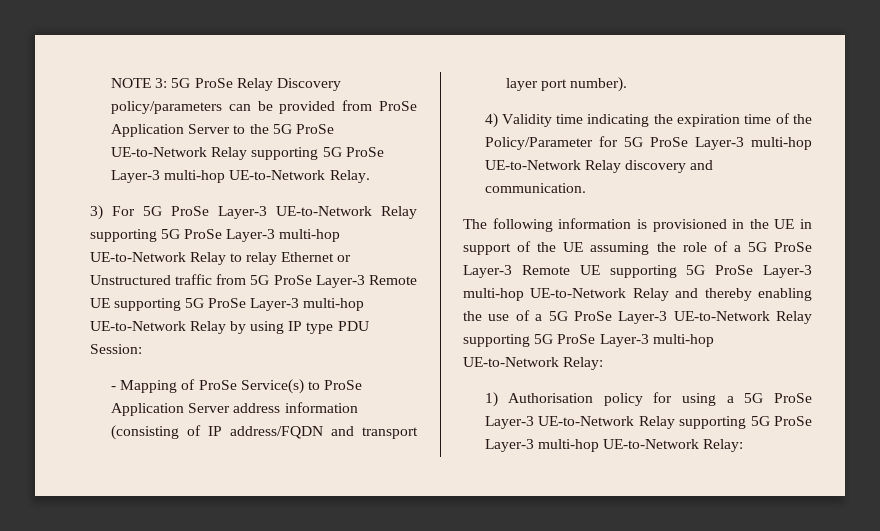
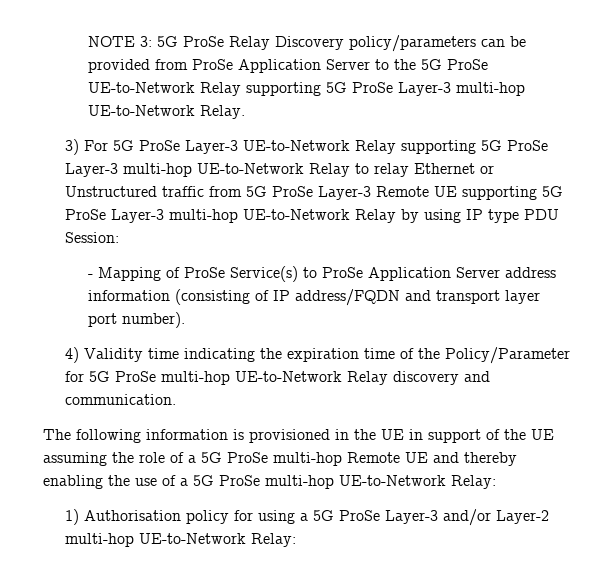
- 4) Validity time indicating the expiration time of the Policy/Parameter for 5G ProSe Layer-3 multi-hop UE-to-Network Relay discovery and communication.
+ 4) Validity time indicating the expiration time of the Policy/Parameter for 5G ProSe multi-hop UE-to-Network Relay discovery and communication.
- The following information is provisioned in the UE in support of the UE assuming the role of a 5G ProSe Layer-3 Remote UE supporting 5G ProSe Layer-3 multi-hop UE-to-Network Relay and thereby enabling the use of a 5G ProSe Layer-3 UE-to-Network Relay supporting 5G ProSe Layer-3 multi-hop UE-to-Network Relay:
+ The following information is provisioned in the UE in support of the UE assuming the role of a 5G ProSe multi-hop Remote UE and thereby enabling the use of a 5G ProSe multi-hop UE-to-Network Relay:
- 1) Authorisation policy for using a 5G ProSe Layer-3 UE-to-Network Relay supporting 5G ProSe Layer-3 multi-hop UE-to-Network Relay:
+ 1) Authorisation policy for using a 5G ProSe Layer-3 and/or Layer-2 multi-hop UE-to-Network Relay:

